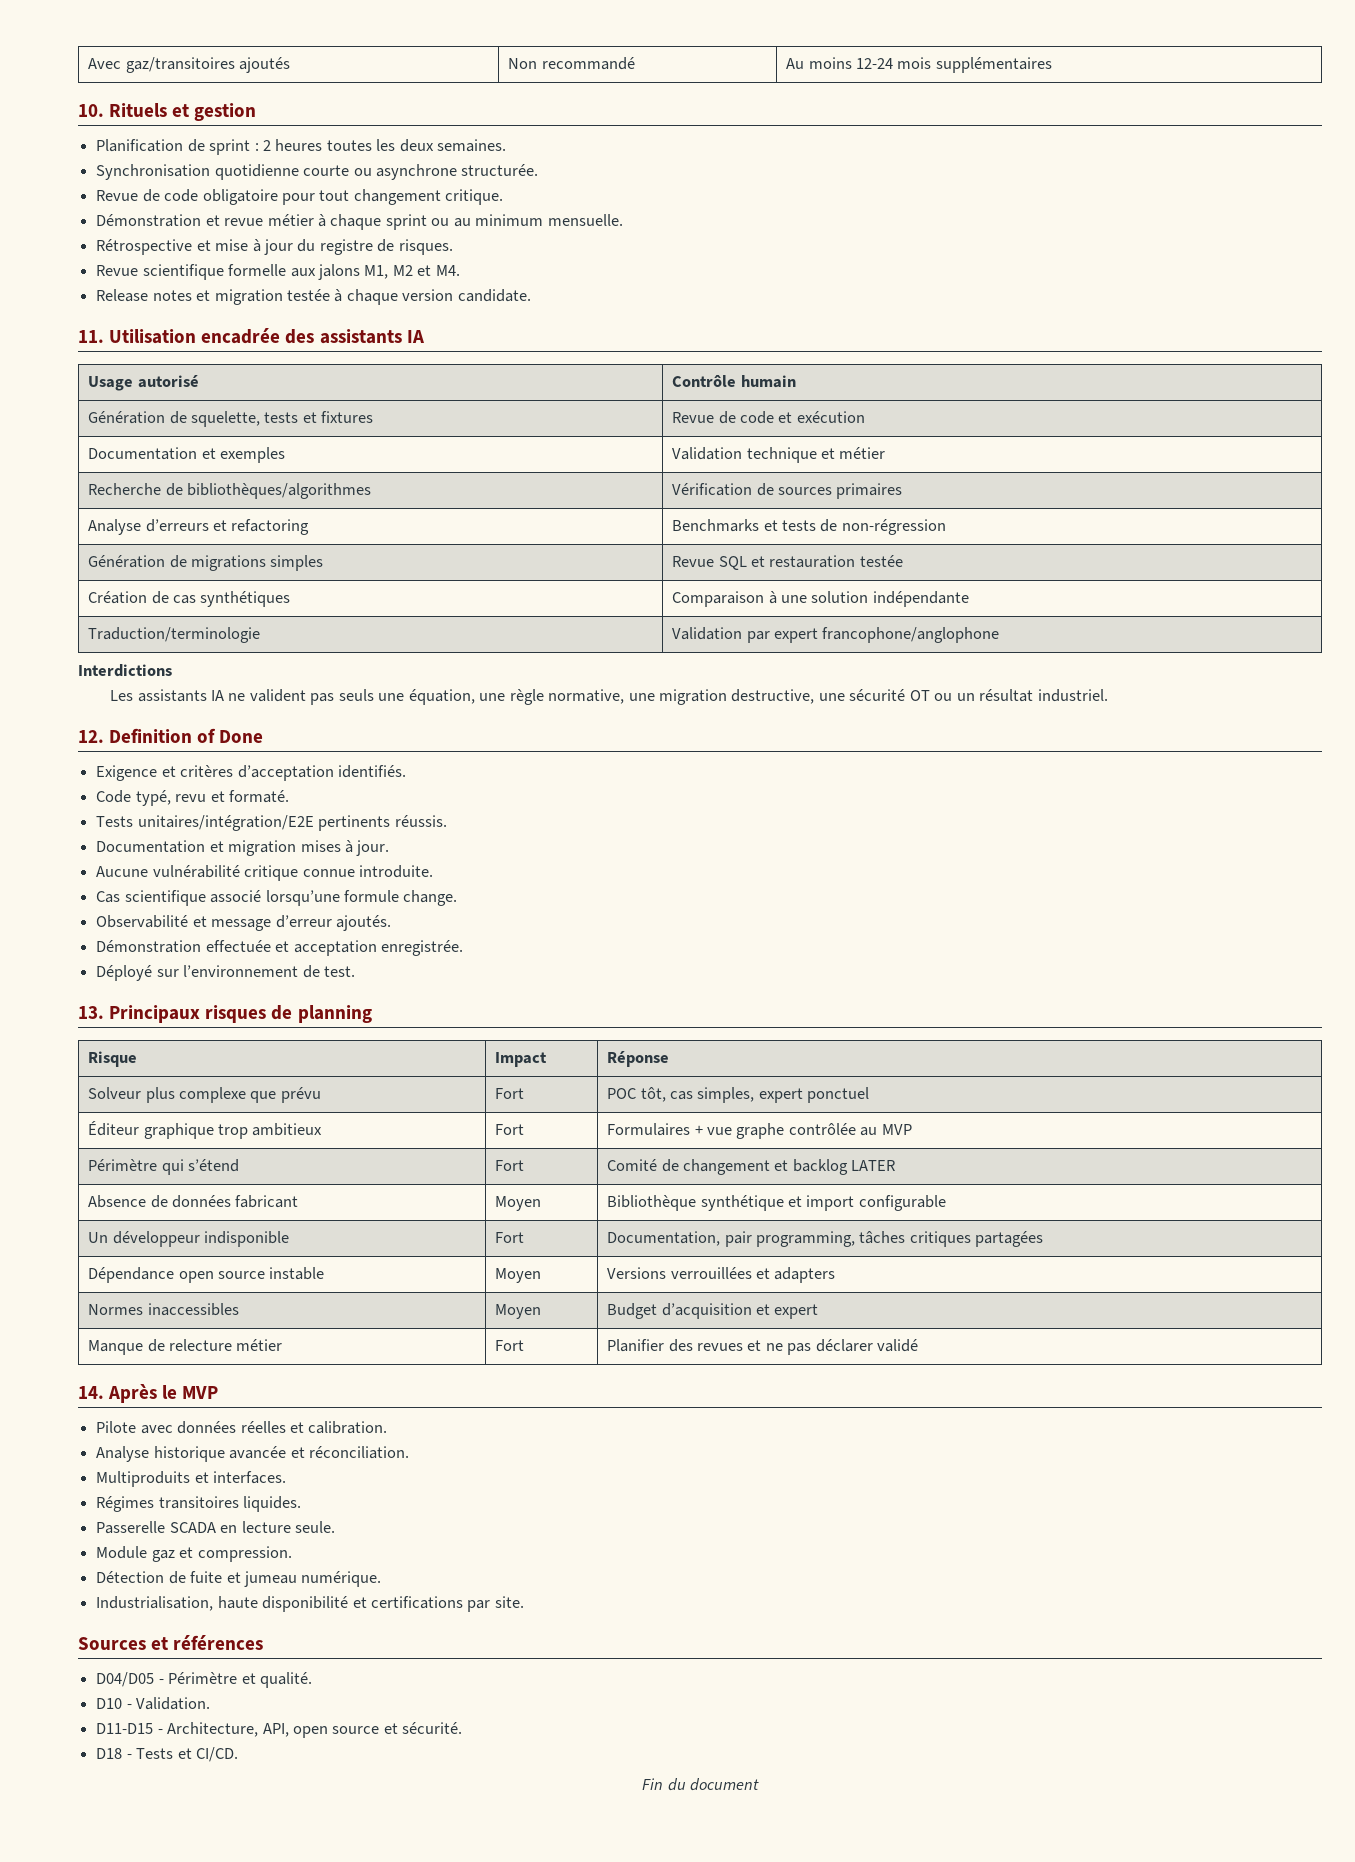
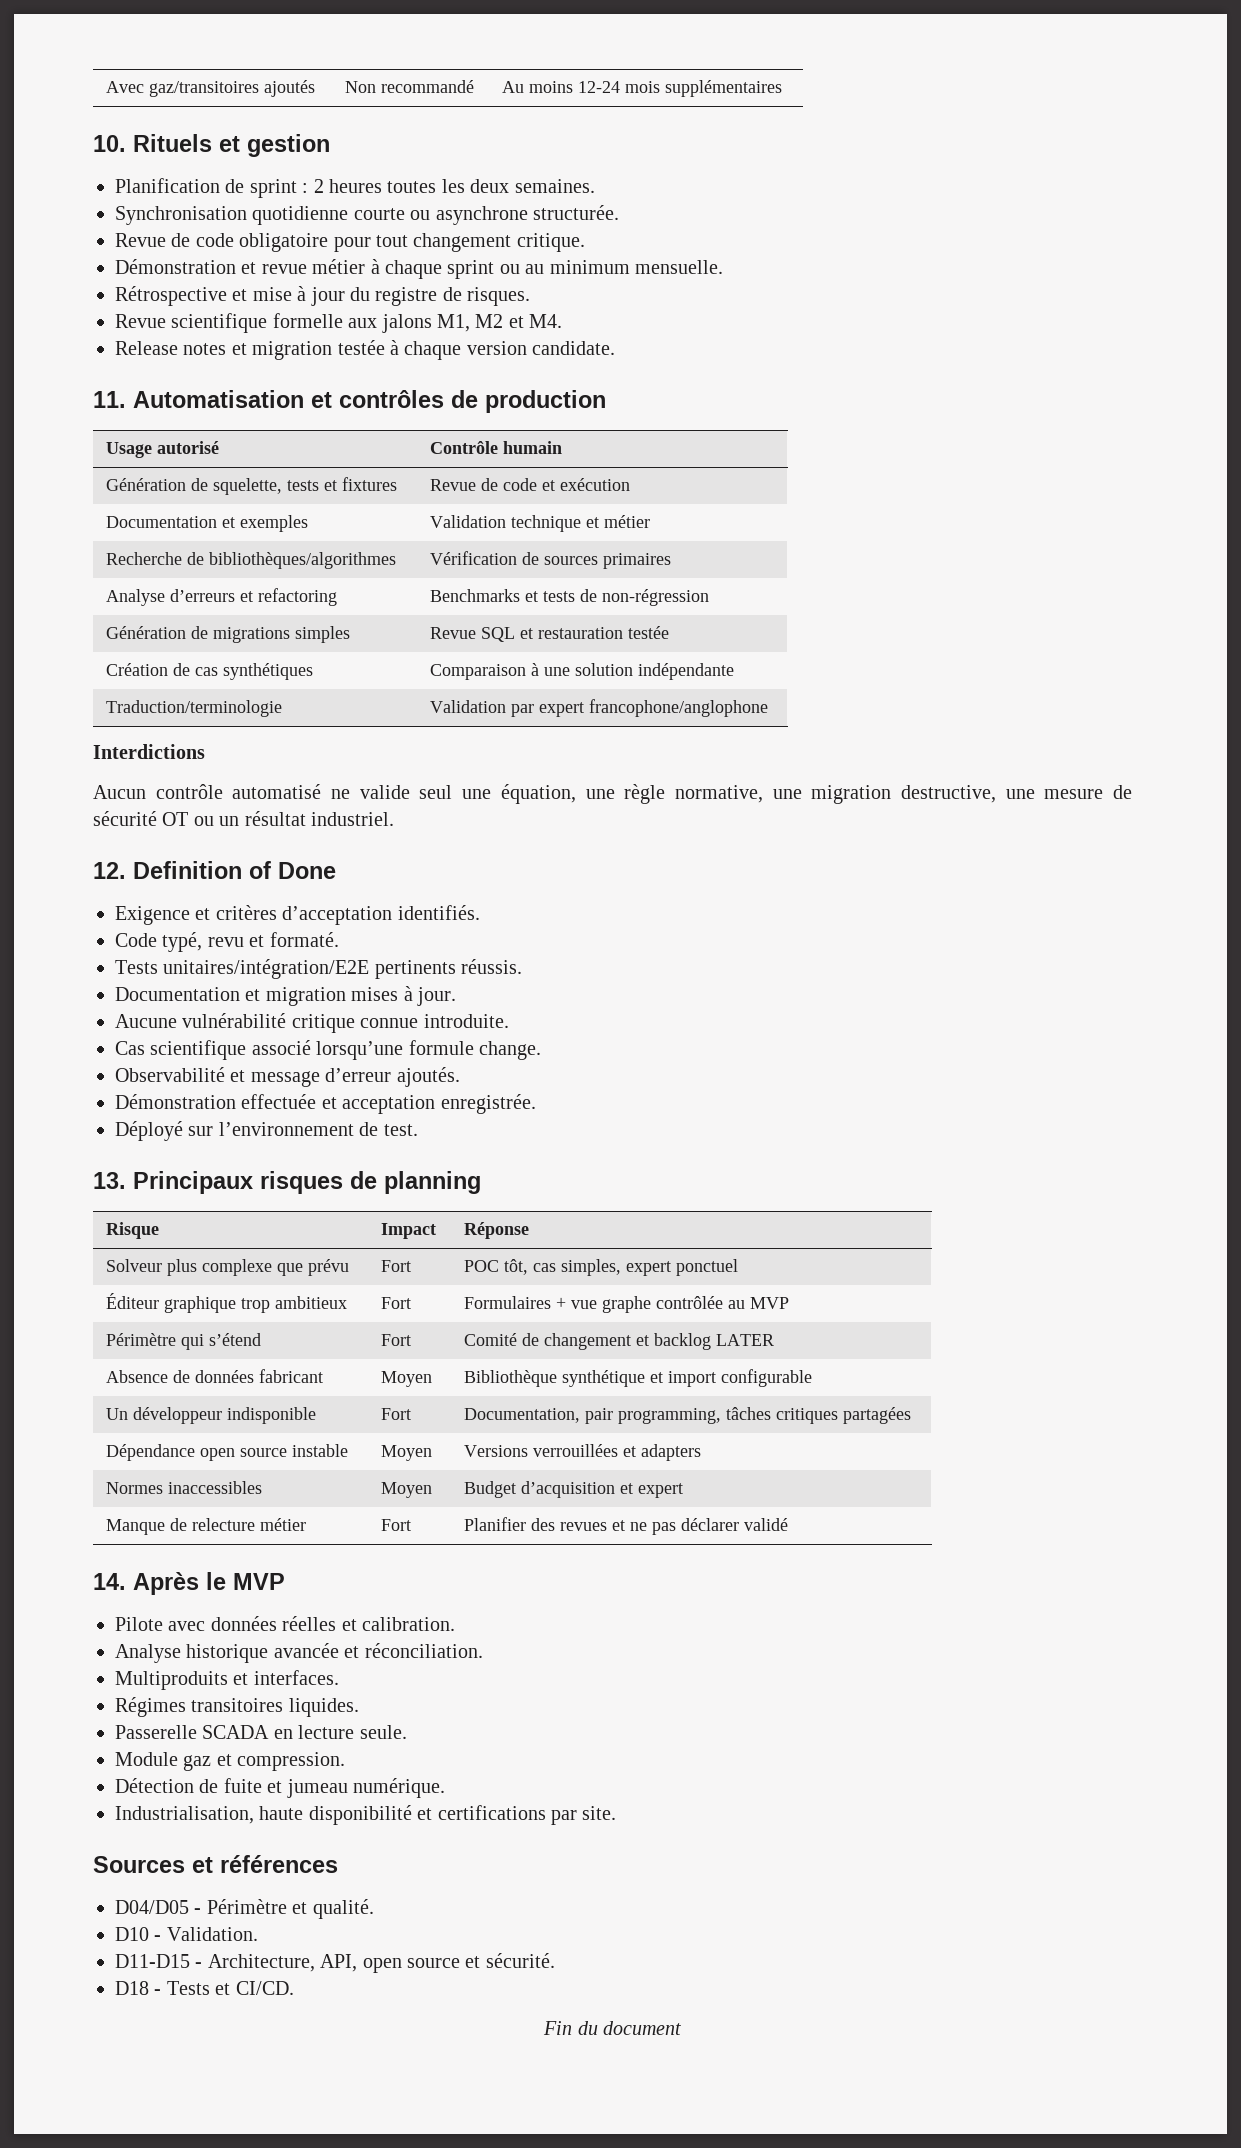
- 11. Utilisation encadrée des assistants IA
+ 11. Automatisation et contrôles de production
- Les assistants IA ne valident pas seuls une équation, une règle normative, une migration destructive, une sécurité OT ou un résultat industriel.
+ Aucun contrôle automatisé ne valide seul une équation, une règle normative, une migration destructive, une mesure de sécurité OT ou un résultat industriel.

